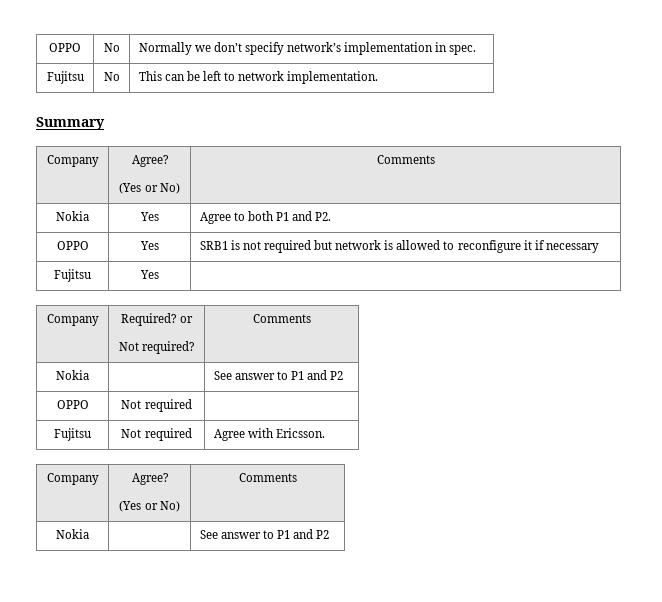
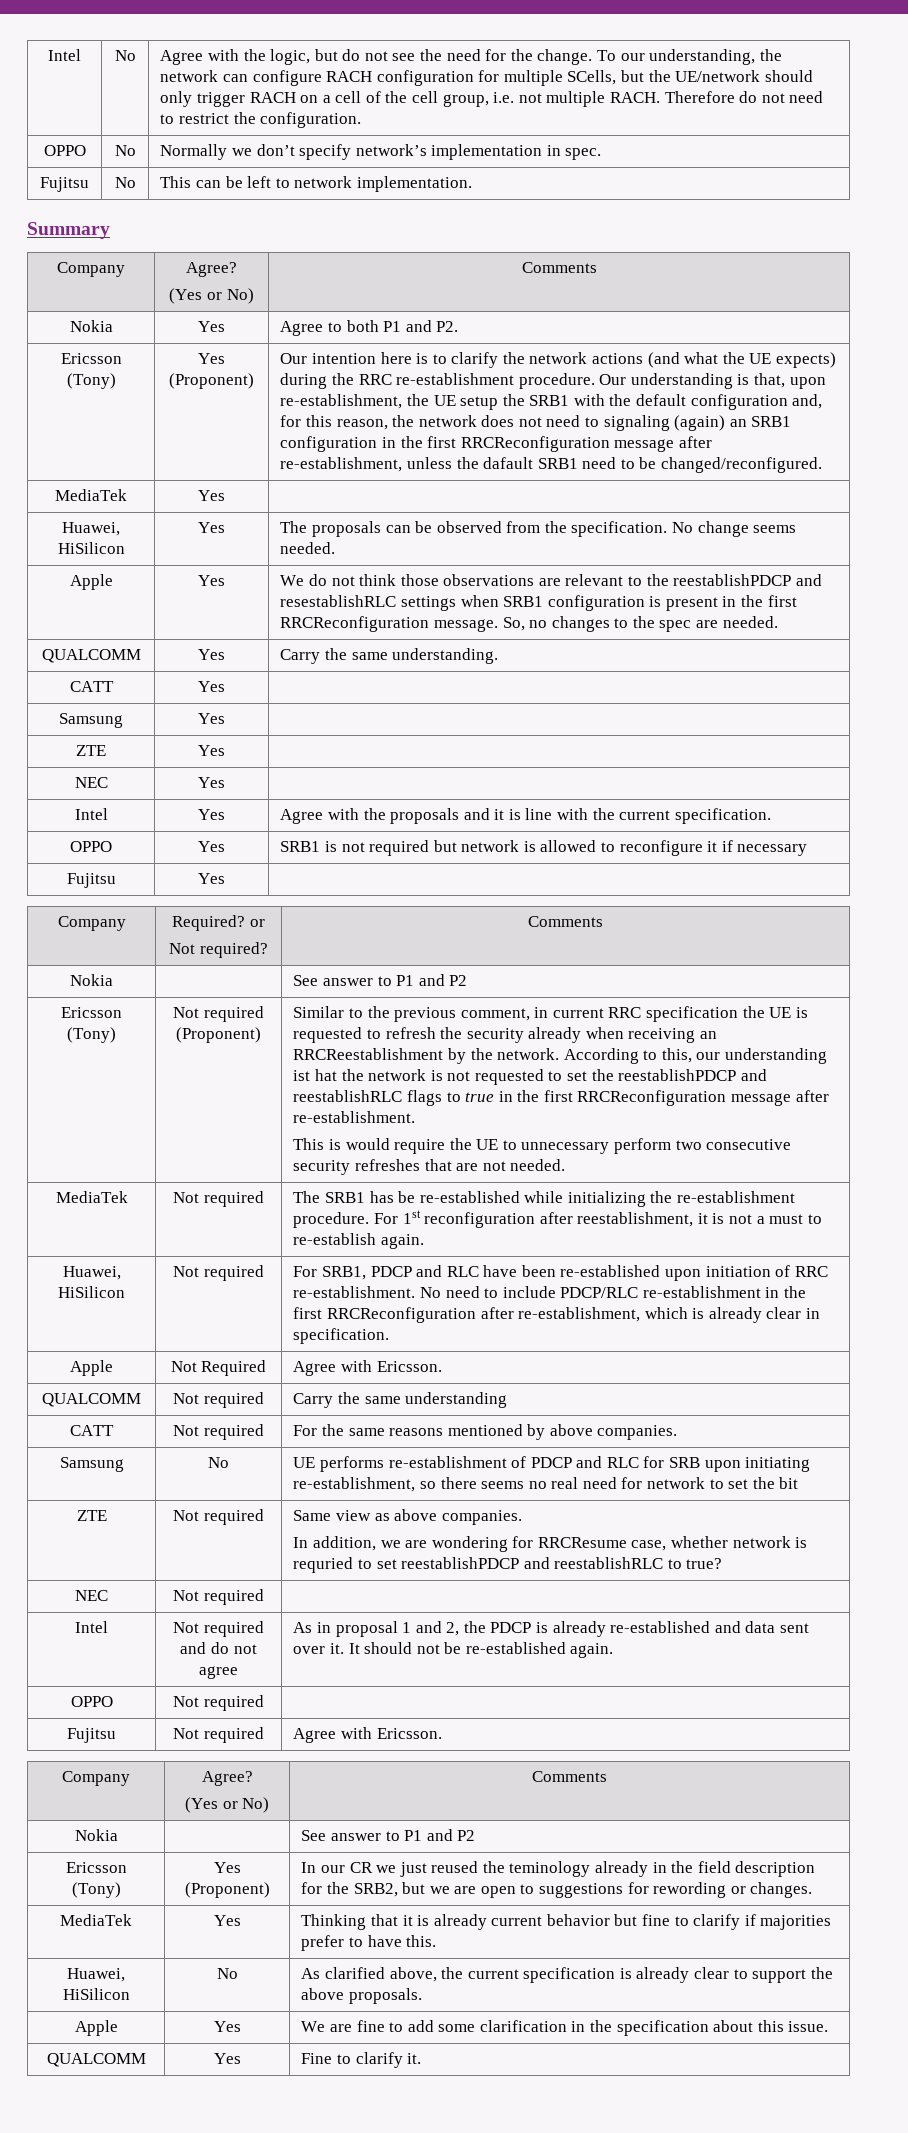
+ Intel | No | Agree with the logic, but do not see the need for the change. To our understanding, the network can configure RACH configuration for multiple SCells, but the UE/network should only trigger RACH on a cell of the cell group, i.e. not multiple RACH. Therefore do not need to restrict the configuration.
+ Ericsson (Tony) | Yes (Proponent) | Our intention here is to clarify the network actions (and what the UE expects) during the RRC re-establishment procedure. Our understanding is that, upon re-establishment, the UE setup the SRB1 with the default configuration and, for this reason, the network does not need to signaling (again) an SRB1 configuration in the first RRCReconfiguration message after re-establishment, unless the dafault SRB1 need to be changed/reconfigured.
+ MediaTek | Yes |
+ Huawei, HiSilicon | Yes | The proposals can be observed from the specification. No change seems needed.
+ Apple | Yes | We do not think those observations are relevant to the reestablishPDCP and resestablishRLC settings when SRB1 configuration is present in the first RRCReconfiguration message. So, no changes to the spec are needed.
+ QUALCOMM | Yes | Carry the same understanding.
+ CATT | Yes |
+ Samsung | Yes |
+ ZTE | Yes |
+ NEC | Yes |
+ Intel | Yes | Agree with the proposals and it is line with the current specification.
+ Ericsson (Tony) | Not required (Proponent) | Similar to the previous comment, in current RRC specification the UE is requested to refresh the security already when receiving an RRCReestablishment by the network. According to this, our understanding ist hat the network is not requested to set the reestablishPDCP and reestablishRLC flags to true in the first RRCReconfiguration message after re-establishment.
+ This is would require the UE to unnecessary perform two consecutive security refreshes that are not needed.
+ MediaTek | Not required | The SRB1 has be re-established while initializing the re-establishment procedure. For 1st reconfiguration after reestablishment, it is not a must to re-establish again.
+ Huawei, HiSilicon | Not required | For SRB1, PDCP and RLC have been re-established upon initiation of RRC re-establishment. No need to include PDCP/RLC re-establishment in the first RRCReconfiguration after re-establishment, which is already clear in specification.
+ Apple | Not Required | Agree with Ericsson.
+ QUALCOMM | Not required | Carry the same understanding
+ CATT | Not required | For the same reasons mentioned by above companies.
+ Samsung | No | UE performs re-establishment of PDCP and RLC for SRB upon initiating re-establishment, so there seems no real need for network to set the bit
+ ZTE | Not required | Same view as above companies.
+ In addition, we are wondering for RRCResume case, whether network is requried to set reestablishPDCP and reestablishRLC to true?
+ NEC | Not required |
+ Intel | Not required and do not agree | As in proposal 1 and 2, the PDCP is already re-established and data sent over it. It should not be re-established again.
+ Ericsson (Tony) | Yes (Proponent) | In our CR we just reused the teminology already in the field description for the SRB2, but we are open to suggestions for rewording or changes.
+ MediaTek | Yes | Thinking that it is already current behavior but fine to clarify if majorities prefer to have this.
+ Huawei, HiSilicon | No | As clarified above, the current specification is already clear to support the above proposals.
+ Apple | Yes | We are fine to add some clarification in the specification about this issue.
+ QUALCOMM | Yes | Fine to clarify it.

